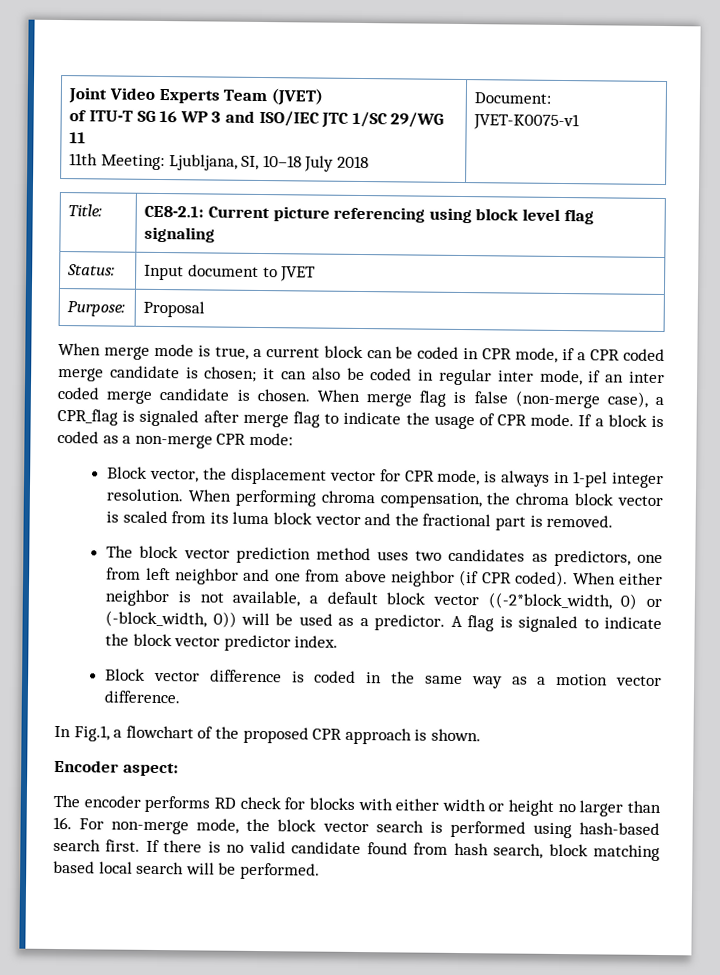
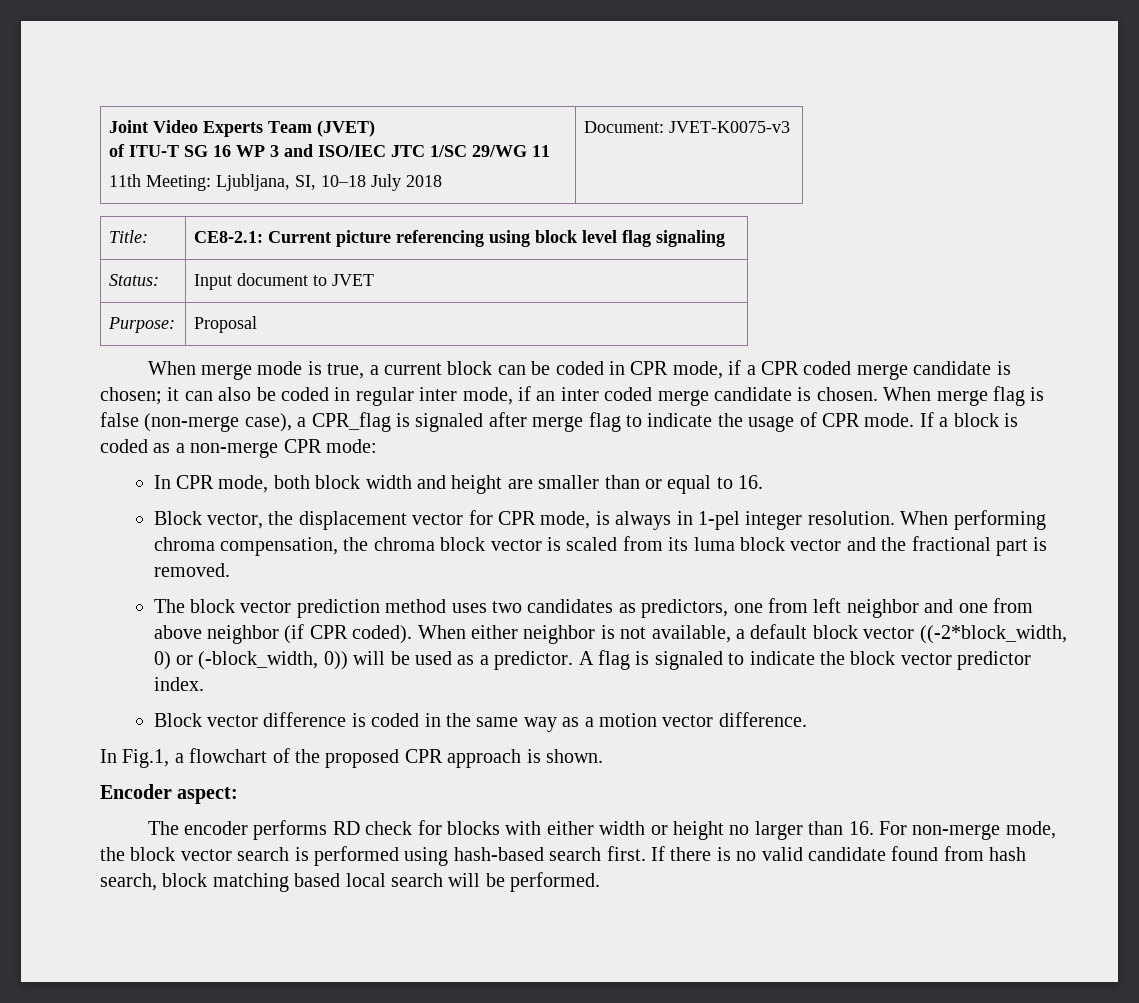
  Joint Video Experts Team (JVET)
  of ITU-T SG 16 WP 3 and ISO/IEC JTC 1/SC 29/WG 11
- 11th Meeting: Ljubljana, SI, 10–18 July 2018 | Document: JVET-K0075-v1
+ 11th Meeting: Ljubljana, SI, 10–18 July 2018 | Document: JVET-K0075-v3
+ In CPR mode, both block width and height are smaller than or equal to 16.

